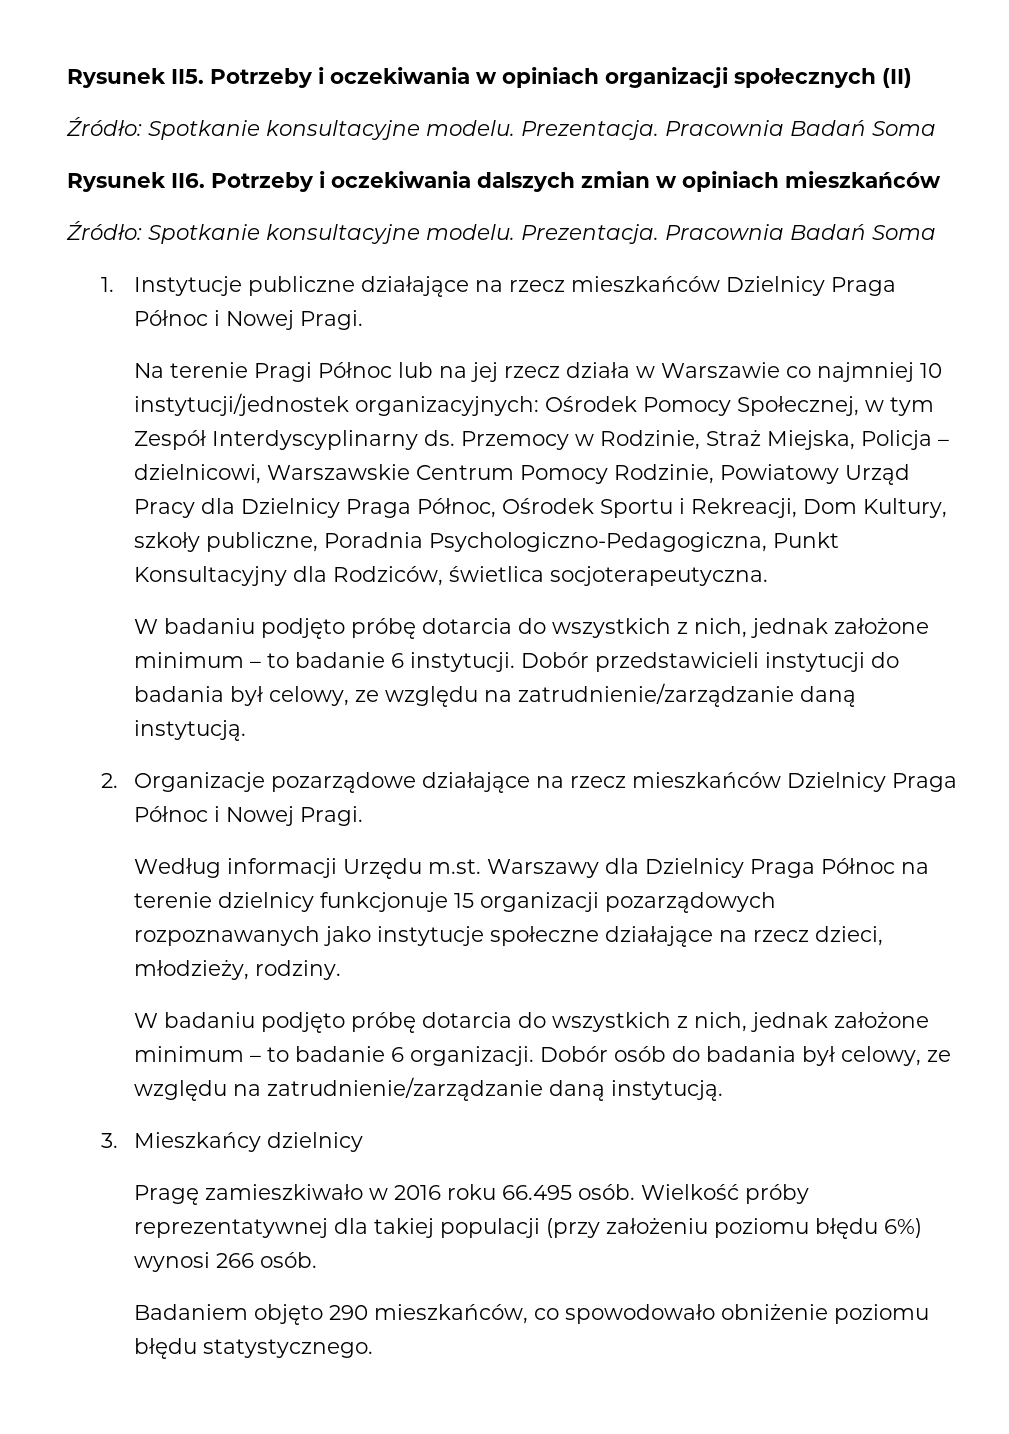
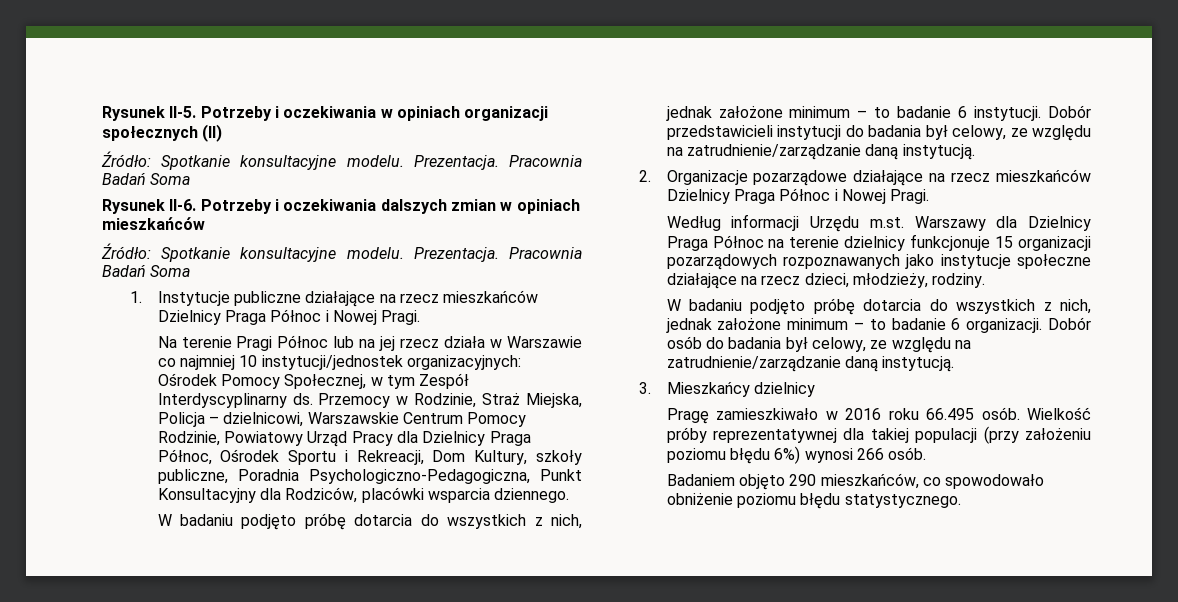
- Rysunek II5. Potrzeby i oczekiwania w opiniach organizacji społecznych (II)
+ Rysunek II-5. Potrzeby i oczekiwania w opiniach organizacji społecznych (II)
- Rysunek II6. Potrzeby i oczekiwania dalszych zmian w opiniach mieszkańców
+ Rysunek II-6. Potrzeby i oczekiwania dalszych zmian w opiniach mieszkańców
- Przemocy w Rodzinie, Straż Miejska, Policja – dzielnicowi, Warszawskie Centrum Pomocy Rodzinie, Powiatowy Urząd Pracy dla Dzielnicy Praga Północ, Ośrodek Sportu i Rekreacji, Dom Kultury, szkoły publiczne, Poradnia Psychologiczno-Pedagogiczna, Punkt Konsultacyjny dla Rodziców, świetlica socjoterapeutyczna.
+ Przemocy w Rodzinie, Straż Miejska, Policja – dzielnicowi, Warszawskie Centrum Pomocy Rodzinie, Powiatowy Urząd Pracy dla Dzielnicy Praga Północ, Ośrodek Sportu i Rekreacji, Dom Kultury, szkoły publiczne, Poradnia Psychologiczno-Pedagogiczna, Punkt Konsultacyjny dla Rodziców, placówki wsparcia dziennego.

